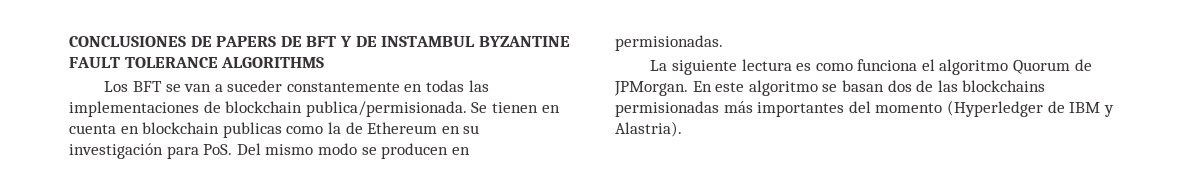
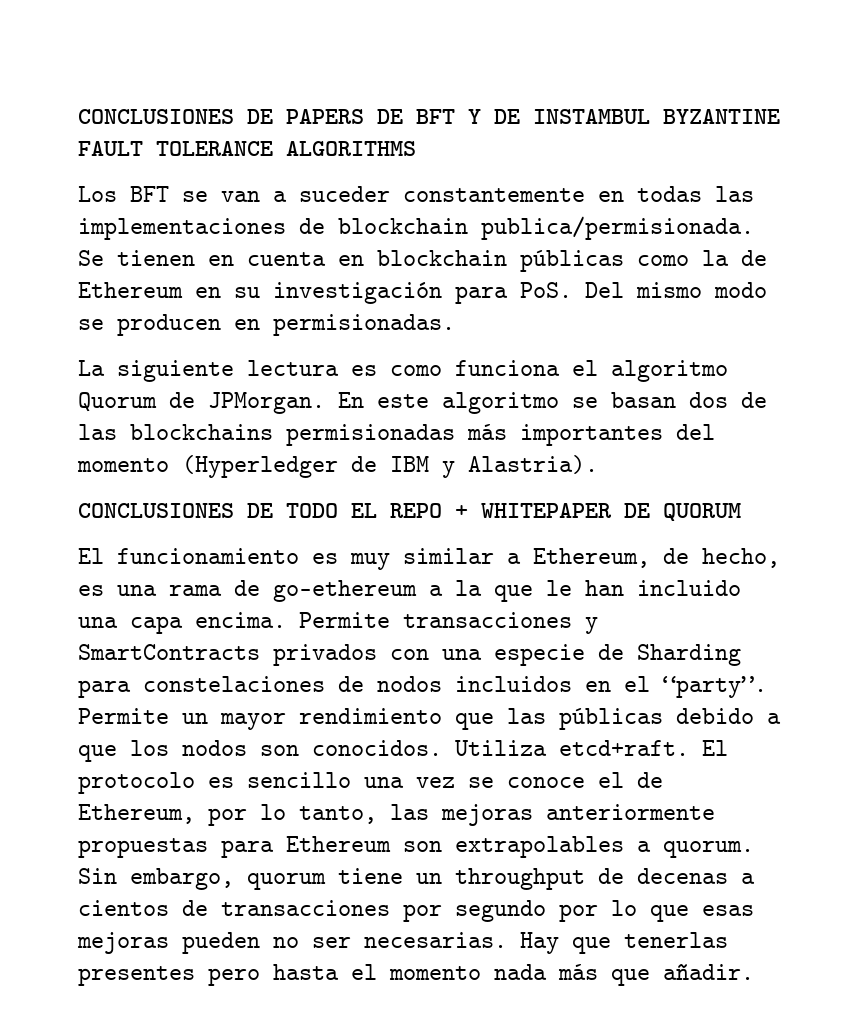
- Se tienen en cuenta en blockchain publicas como la de Ethereum en su investigación para PoS. Del mismo modo se producen en permisionadas.
+ Se tienen en cuenta en blockchain públicas como la de Ethereum en su investigación para PoS. Del mismo modo se producen en permisionadas.
+ CONCLUSIONES DE TODO EL REPO + WHITEPAPER DE QUORUM
+ El funcionamiento es muy similar a Ethereum, de hecho, es una rama de go-ethereum a la que le han incluido una capa encima. Permite transacciones y SmartContracts privados con una especie de Sharding para constelaciones de nodos incluidos en el “party”. Permite un mayor rendimiento que las públicas debido a que los nodos son conocidos. Utiliza etcd+raft. El protocolo es sencillo una vez se conoce el de Ethereum, por lo tanto, las mejoras anteriormente propuestas para Ethereum son extrapolables a quorum. Sin embargo, quorum tiene un throughput de decenas a cientos de transacciones por segundo por lo que esas mejoras pueden no ser necesarias. Hay que tenerlas presentes pero hasta el momento nada más que añadir.

